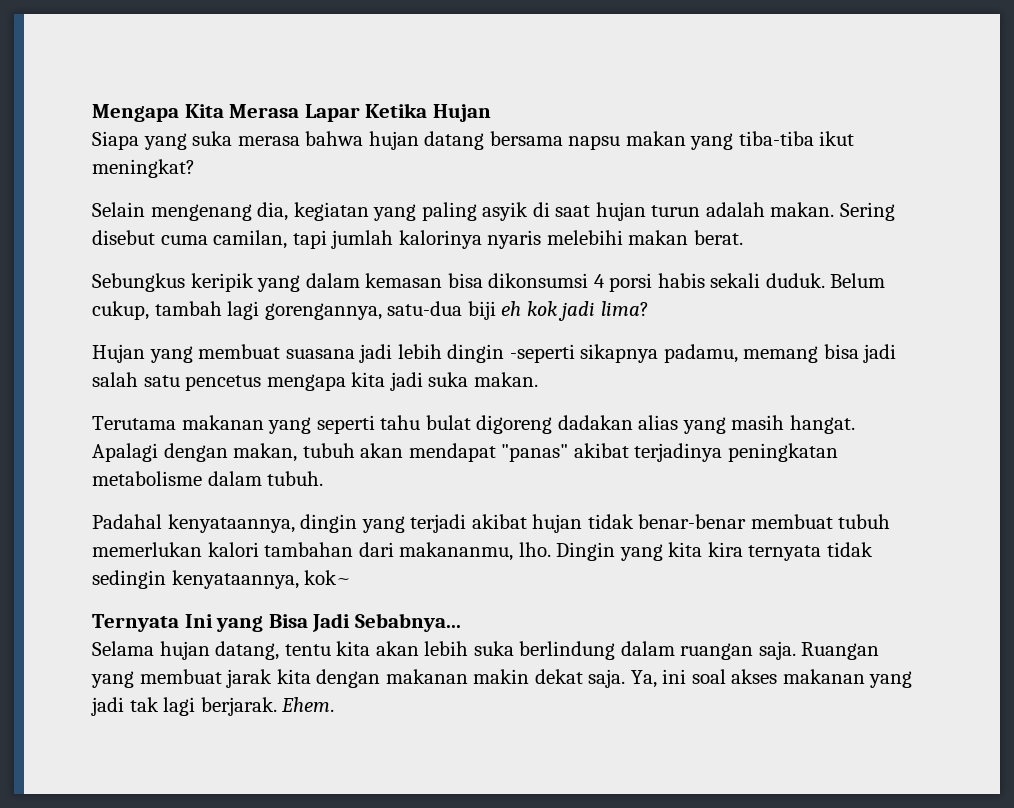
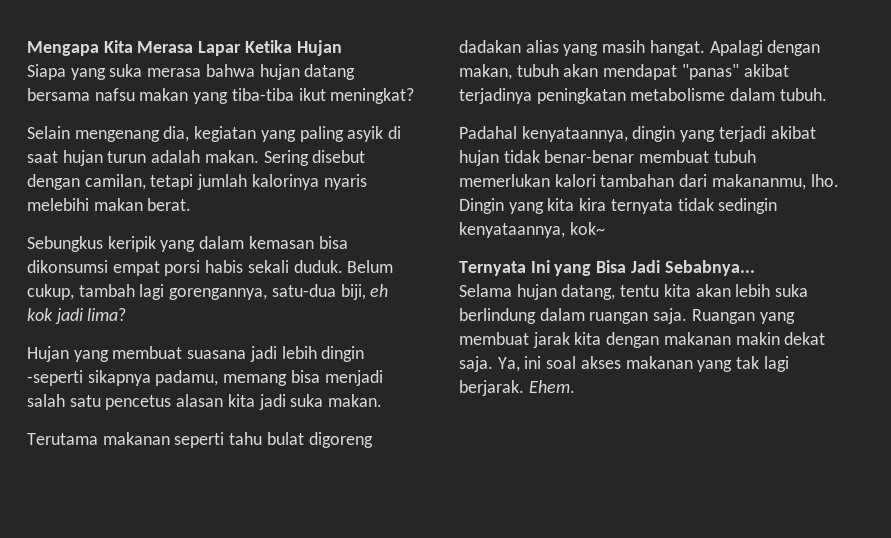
- Siapa yang suka merasa bahwa hujan datang bersama napsu makan yang tiba-tiba ikut meningkat?
+ Siapa yang suka merasa bahwa hujan datang bersama nafsu makan yang tiba-tiba ikut meningkat?
- Sering disebut cuma camilan, tapi jumlah kalorinya nyaris melebihi makan berat.
+ Sering disebut dengan camilan, tetapi jumlah kalorinya nyaris melebihi makan berat.
- Sebungkus keripik yang dalam kemasan bisa dikonsumsi 4 porsi habis sekali duduk.
+ Sebungkus keripik yang dalam kemasan bisa dikonsumsi empat porsi habis sekali duduk.
- Belum cukup, tambah lagi gorengannya, satu-dua biji eh kok jadi lima?
+ Belum cukup, tambah lagi gorengannya, satu-dua biji, eh kok jadi lima?
- Hujan yang membuat suasana jadi lebih dingin -seperti sikapnya padamu, memang bisa jadi salah satu pencetus mengapa kita jadi suka makan.
+ Hujan yang membuat suasana jadi lebih dingin -seperti sikapnya padamu, memang bisa menjadi salah satu pencetus alasan kita jadi suka makan.
- Terutama makanan yang seperti tahu bulat digoreng dadakan alias yang masih hangat.
+ Terutama makanan seperti tahu bulat digoreng dadakan alias yang masih hangat.
- Ya, ini soal akses makanan yang jadi tak lagi berjarak.
+ Ya, ini soal akses makanan yang tak lagi berjarak.

